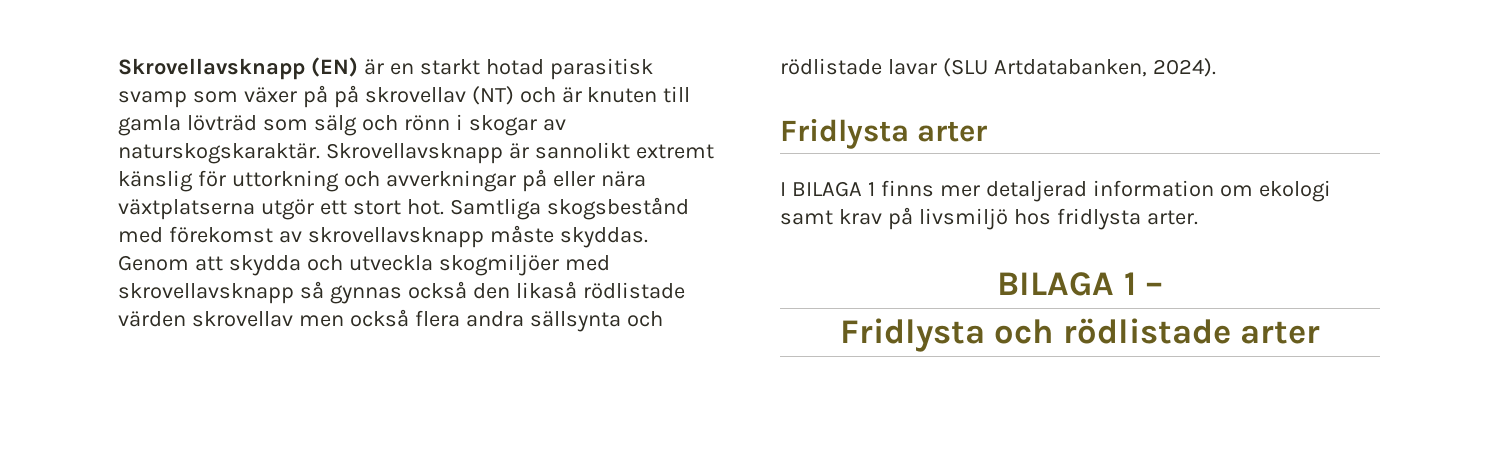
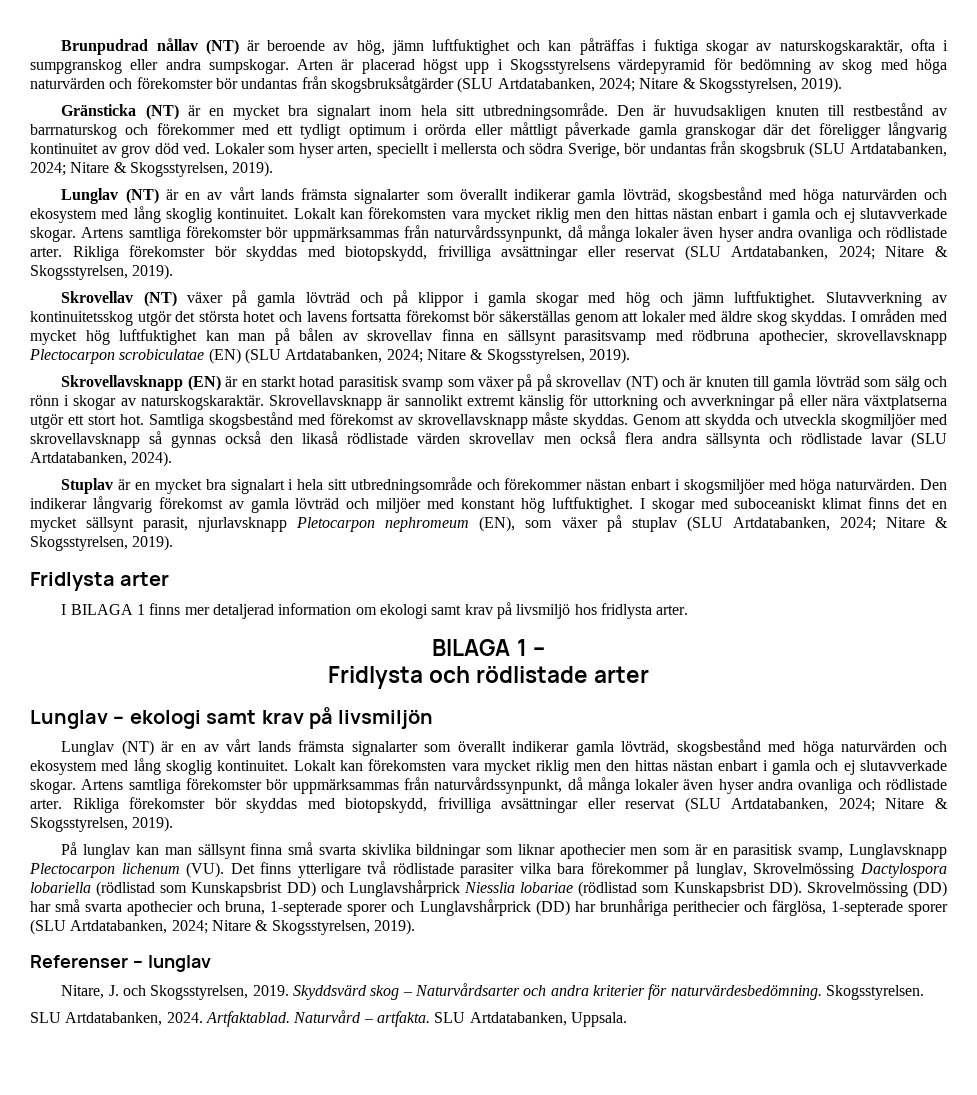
+ Brunpudrad nållav (NT) är beroende av hög, jämn luftfuktighet och kan påträffas i fuktiga skogar av naturskogskaraktär, ofta i sumpgranskog eller andra sumpskogar. Arten är placerad högst upp i Skogsstyrelsens värdepyramid för bedömning av skog med höga naturvärden och förekomster bör undantas från skogsbruksåtgärder (SLU Artdatabanken, 2024; Nitare & Skogsstyrelsen, 2019).
+ Gränsticka (NT) är en mycket bra signalart inom hela sitt utbredningsområde. Den är huvudsakligen knuten till restbestånd av barrnaturskog och förekommer med ett tydligt optimum i orörda eller måttligt påverkade gamla granskogar där det föreligger långvarig kontinuitet av grov död ved. Lokaler som hyser arten, speciellt i mellersta och södra Sverige, bör undantas från skogsbruk (SLU Artdatabanken, 2024; Nitare & Skogsstyrelsen, 2019).
+ Lunglav (NT) är en av vårt lands främsta signalarter som överallt indikerar gamla lövträd, skogsbestånd med höga naturvärden och ekosystem med lång skoglig kontinuitet. Lokalt kan förekomsten vara mycket riklig men den hittas nästan enbart i gamla och ej slutavverkade skogar. Artens samtliga förekomster bör uppmärksammas från naturvårdssynpunkt, då många lokaler även hyser andra ovanliga och rödlistade arter. Rikliga förekomster bör skyddas med biotopskydd, frivilliga avsättningar eller reservat (SLU Artdatabanken, 2024; Nitare & Skogsstyrelsen, 2019).
+ Skrovellav (NT) växer på gamla lövträd och på klippor i gamla skogar med hög och jämn luftfuktighet. Slutavverkning av kontinuitetsskog utgör det största hotet och lavens fortsatta förekomst bör säkerställas genom att lokaler med äldre skog skyddas. I områden med mycket hög luftfuktighet kan man på bålen av skrovellav finna en sällsynt parasitsvamp med rödbruna apothecier, skrovellavsknapp Plectocarpon scrobiculatae (EN) (SLU Artdatabanken, 2024; Nitare & Skogsstyrelsen, 2019).
+ Stuplav är en mycket bra signalart i hela sitt utbredningsområde och förekommer nästan enbart i skogsmiljöer med höga naturvärden. Den indikerar långvarig förekomst av gamla lövträd och miljöer med konstant hög luftfuktighet. I skogar med suboceaniskt klimat finns det en mycket sällsynt parasit, njurlavsknapp Pletocarpon nephromeum (EN), som växer på stuplav (SLU Artdatabanken, 2024; Nitare & Skogsstyrelsen, 2019).
+ Lunglav – ekologi samt krav på livsmiljön
+ Lunglav (NT) är en av vårt lands främsta signalarter som överallt indikerar gamla lövträd, skogsbestånd med höga naturvärden och ekosystem med lång skoglig kontinuitet. Lokalt kan förekomsten vara mycket riklig men den hittas nästan enbart i gamla och ej slutavverkade skogar. Artens samtliga förekomster bör uppmärksammas från naturvårdssynpunkt, då många lokaler även hyser andra ovanliga och rödlistade arter. Rikliga förekomster bör skyddas med biotopskydd, frivilliga avsättningar eller reservat (SLU Artdatabanken, 2024; Nitare & Skogsstyrelsen, 2019).
+ På lunglav kan man sällsynt finna små svarta skivlika bildningar som liknar apothecier men som är en parasitisk svamp, Lunglavsknapp Plectocarpon lichenum (VU). Det finns ytterligare två rödlistade parasiter vilka bara förekommer på lunglav, Skrovelmössing Dactylospora lobariella (rödlistad som Kunskapsbrist DD) och Lunglavshårprick Niesslia lobariae (rödlistad som Kunskapsbrist DD). Skrovelmössing (DD) har små svarta apothecier och bruna, 1-septerade sporer och Lunglavshårprick (DD) har brunhåriga perithecier och färglösa, 1-septerade sporer (SLU Artdatabanken, 2024; Nitare & Skogsstyrelsen, 2019).
+ Referenser – lunglav
+ Nitare, J. och Skogsstyrelsen, 2019. Skyddsvärd skog – Naturvårdsarter och andra kriterier för naturvärdesbedömning. Skogsstyrelsen.
+ SLU Artdatabanken, 2024. Artfaktablad. Naturvård – artfakta. SLU Artdatabanken, Uppsala.

